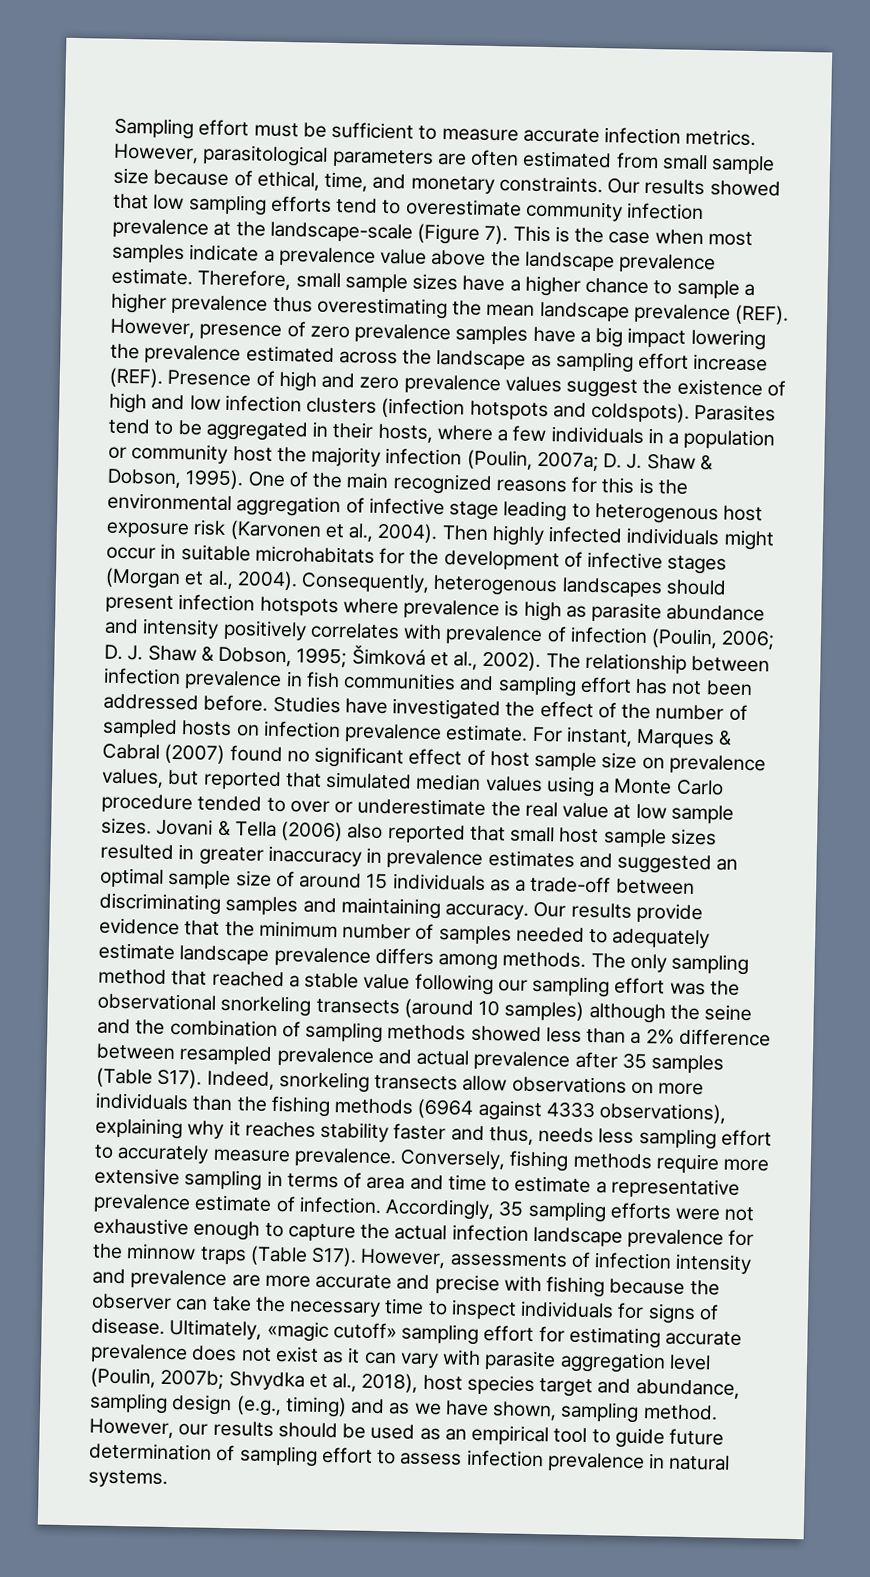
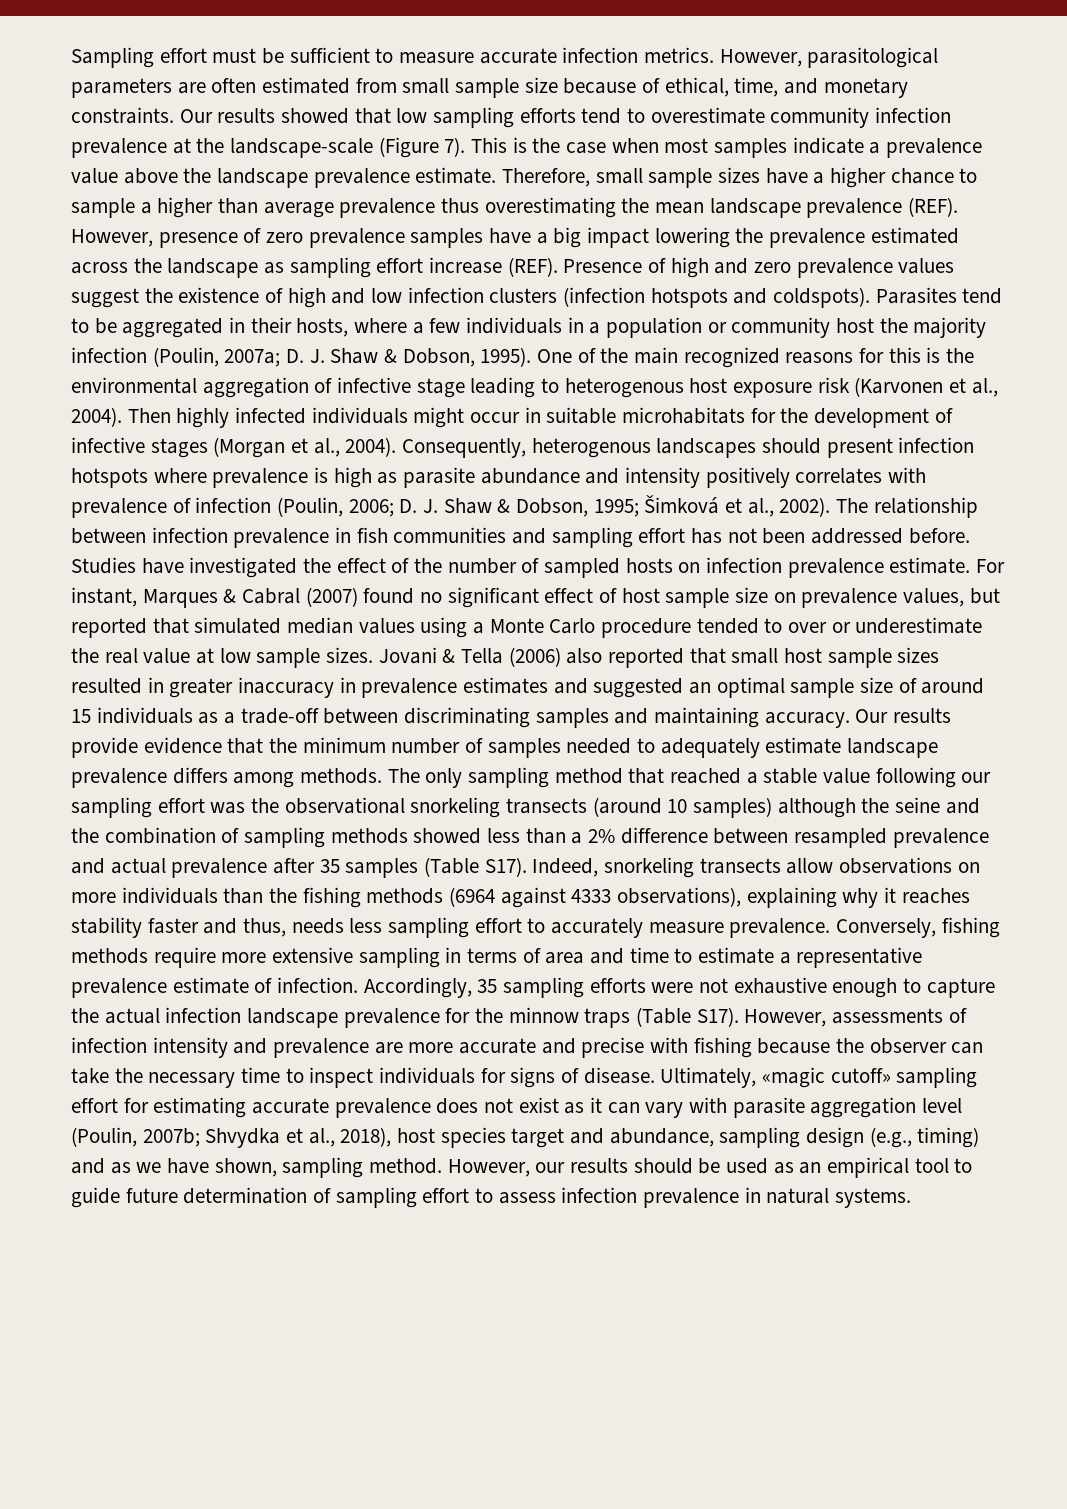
- Therefore, small sample sizes have a higher chance to sample a higher prevalence thus overestimating the mean landscape prevalence (REF).
+ Therefore, small sample sizes have a higher chance to sample a higher than average prevalence thus overestimating the mean landscape prevalence (REF).

